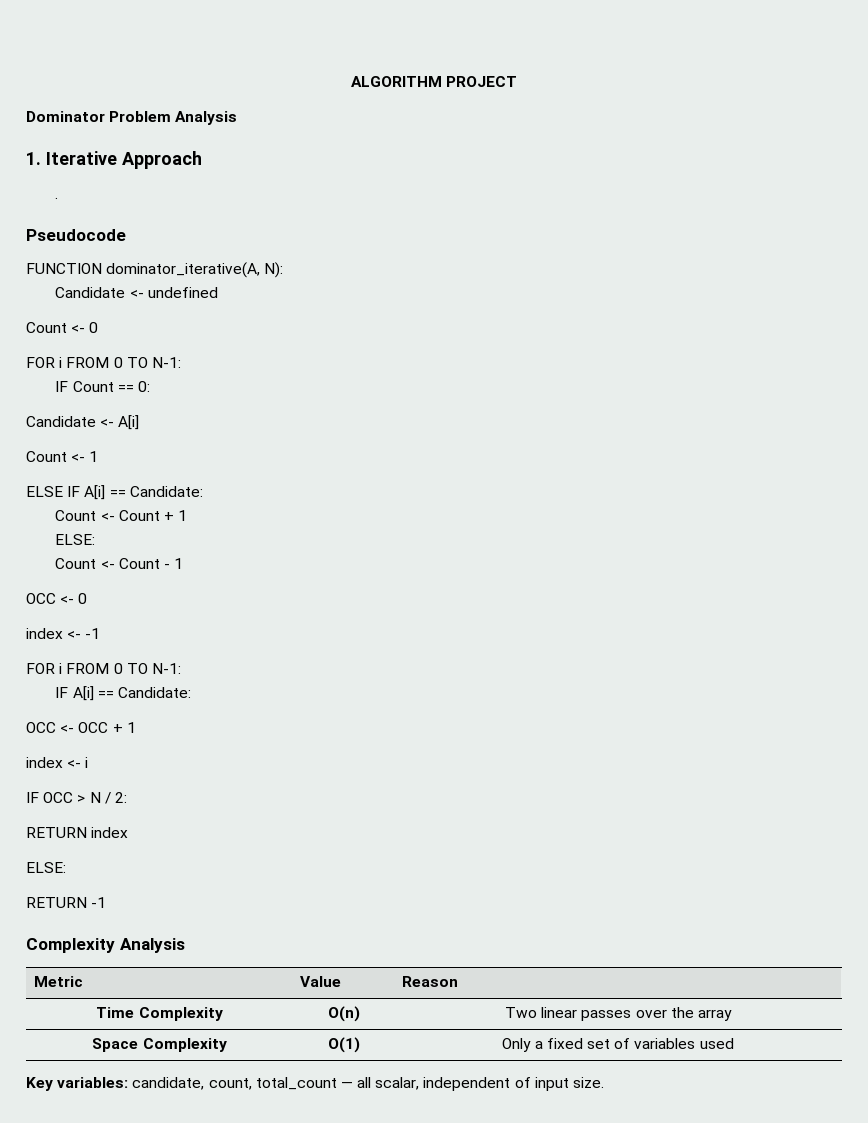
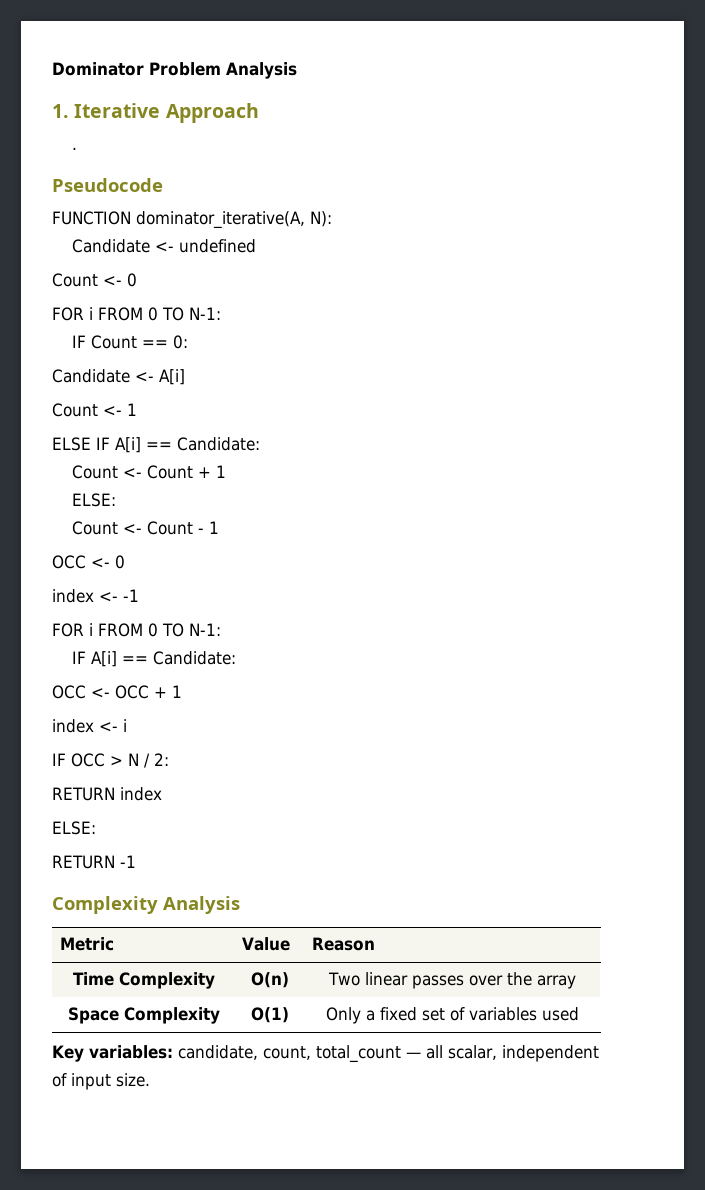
- ALGORITHM PROJECT

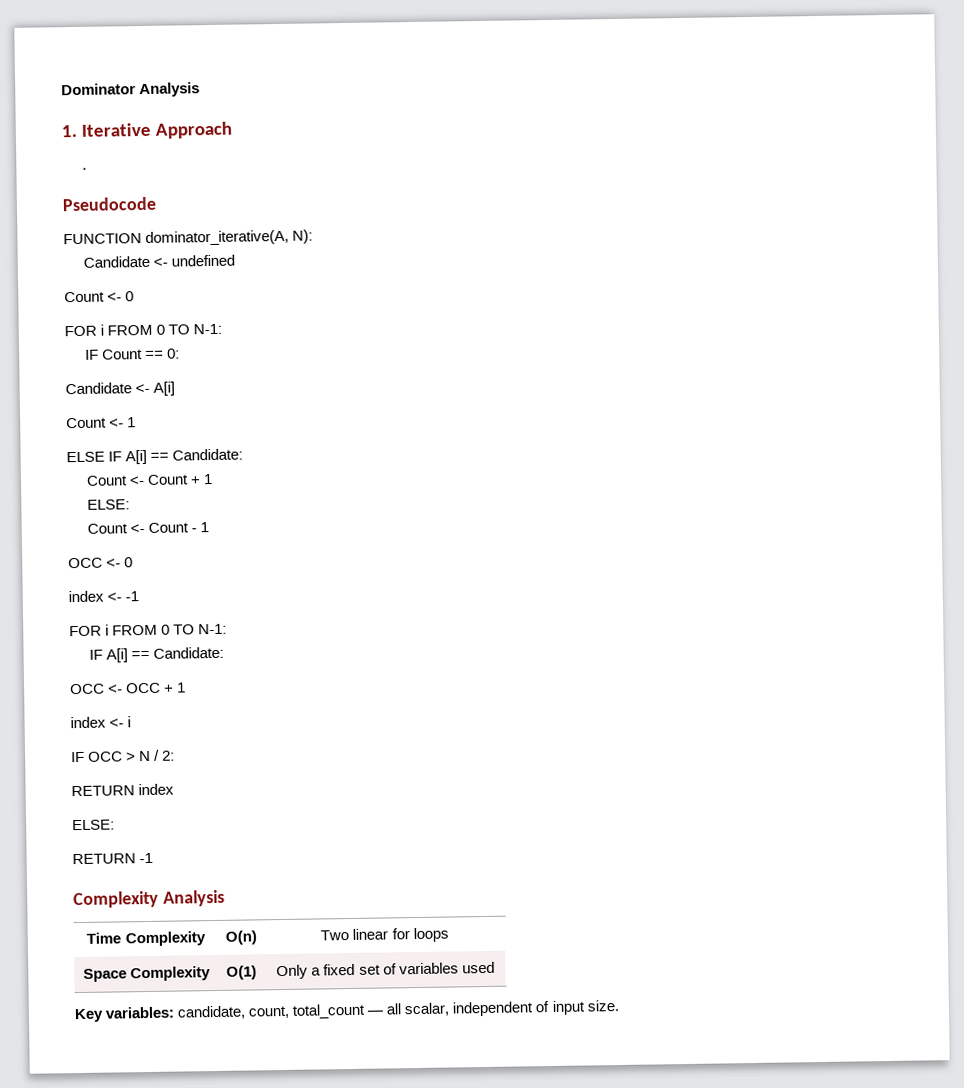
- Dominator Problem Analysis
+ Dominator Analysis
- Metric | Value | Reason
- Time Complexity | O(n) | Two linear passes over the array
+ Time Complexity | O(n) | Two linear for loops

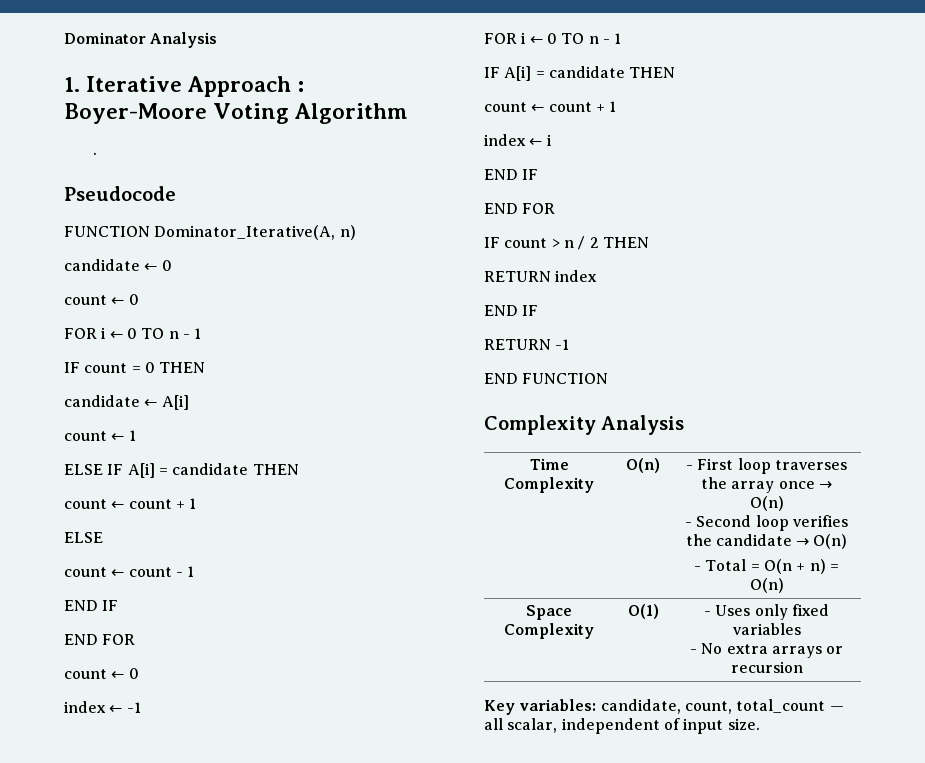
- 1. Iterative Approach
+ 1. Iterative Approach : Boyer-Moore Voting Algorithm
- FUNCTION dominator_iterative(A, N):
- Candidate <- undefined
- Count <- 0
- FOR i FROM 0 TO N-1:
- IF Count == 0:
- Candidate <- A[i]
+ FUNCTION Dominator_Iterative(A, n)
+ candidate ← 0
+ count ← 0
+ FOR i ← 0 TO n - 1
+ IF count = 0 THEN
+ candidate ← A[i]
- Count <- 1
+ count ← 1
- ELSE IF A[i] == Candidate:
- Count <- Count + 1
- ELSE:
- Count <- Count - 1
- OCC <- 0
+ ELSE IF A[i] = candidate THEN
+ count ← count + 1
+ ELSE
+ count ← count - 1
+ END IF
+ END FOR
+ count ← 0
- index <- -1
- FOR i FROM 0 TO N-1:
- IF A[i] == Candidate:
- OCC <- OCC + 1
+ index ← -1
+ FOR i ← 0 TO n - 1
+ IF A[i] = candidate THEN
+ count ← count + 1
- index <- i
- IF OCC > N / 2:
+ index ← i
+ END IF
+ END FOR
+ IF count > n / 2 THEN
  RETURN index
- ELSE:
+ END IF
+ END FUNCTION
- Time Complexity | O(n) | Two linear for loops
- Space Complexity | O(1) | Only a fixed set of variables used
+ Time Complexity | O(n) | - First loop traverses the array once → O(n)
+ - Second loop verifies the candidate → O(n)
+ - Total = O(n + n) = O(n)
+ Space Complexity | O(1) | - Uses only fixed variables
+ - No extra arrays or recursion

